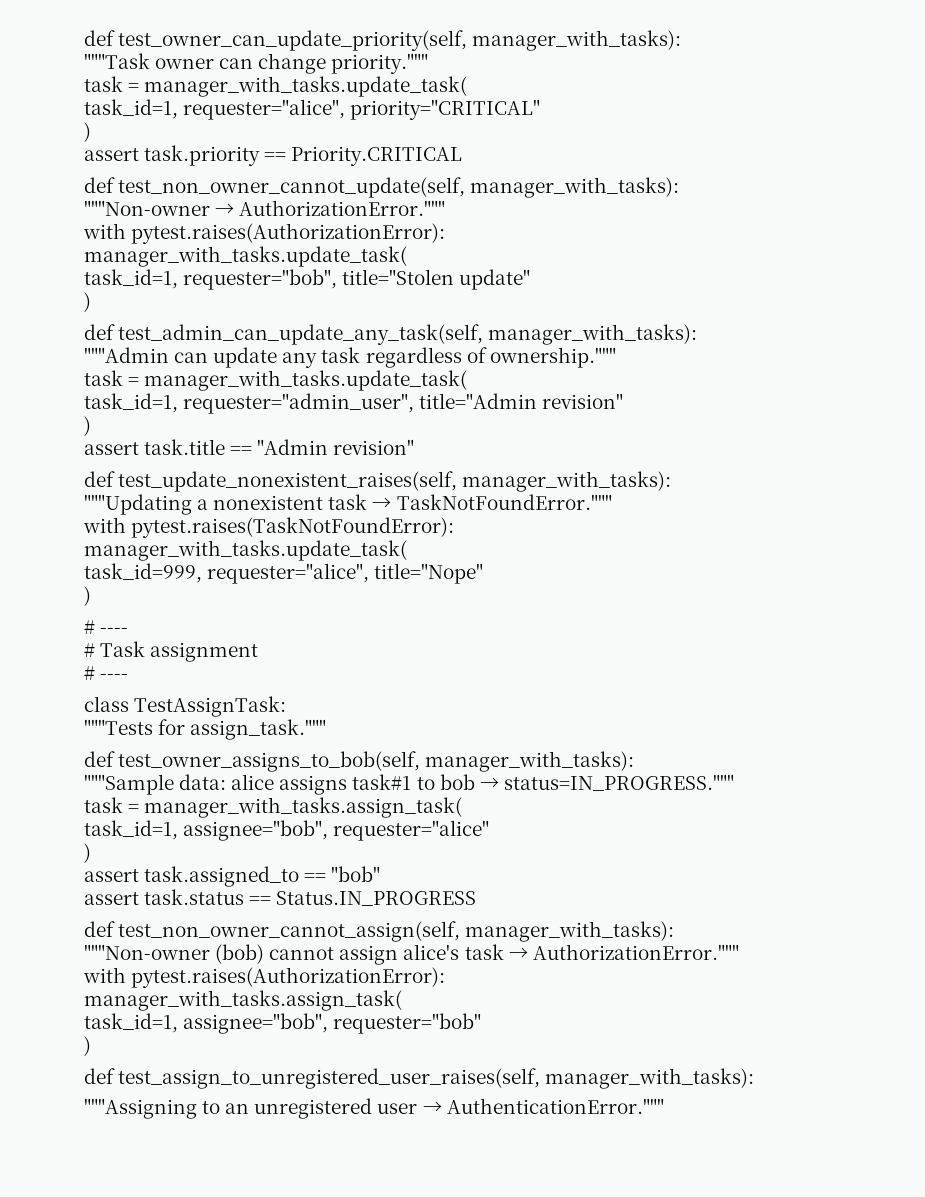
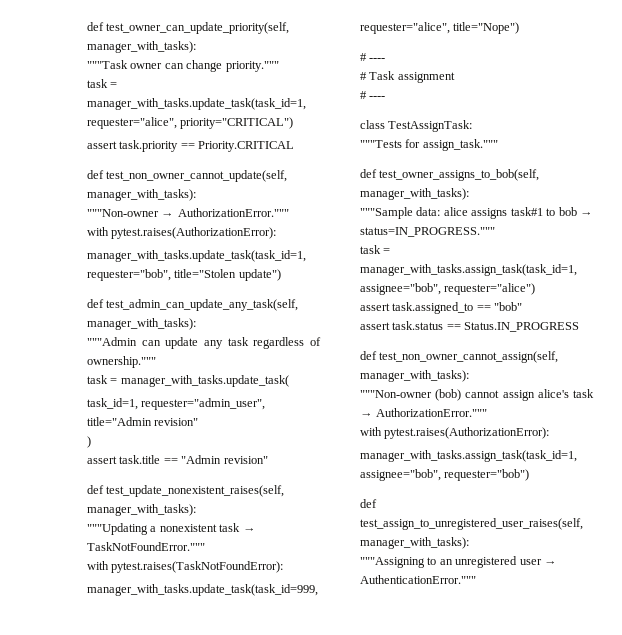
  """Task owner can change priority."""
- task = manager_with_tasks.update_task(
- task_id=1, requester="alice", priority="CRITICAL"
- )
+ task = manager_with_tasks.update_task(task_id=1, requester="alice", priority="CRITICAL")
  """Non-owner → AuthorizationError."""
  with pytest.raises(AuthorizationError):
- manager_with_tasks.update_task(
- task_id=1, requester="bob", title="Stolen update"
- )
+ manager_with_tasks.update_task(task_id=1, requester="bob", title="Stolen update")
  with pytest.raises(TaskNotFoundError):
- manager_with_tasks.update_task(
- task_id=999, requester="alice", title="Nope"
- )
+ manager_with_tasks.update_task(task_id=999, requester="alice", title="Nope")
- task = manager_with_tasks.assign_task(
- task_id=1, assignee="bob", requester="alice"
- )
+ task = manager_with_tasks.assign_task(task_id=1, assignee="bob", requester="alice")
  """Non-owner (bob) cannot assign alice's task → AuthorizationError."""
  with pytest.raises(AuthorizationError):
- manager_with_tasks.assign_task(
- task_id=1, assignee="bob", requester="bob"
- )
+ manager_with_tasks.assign_task(task_id=1, assignee="bob", requester="bob")

